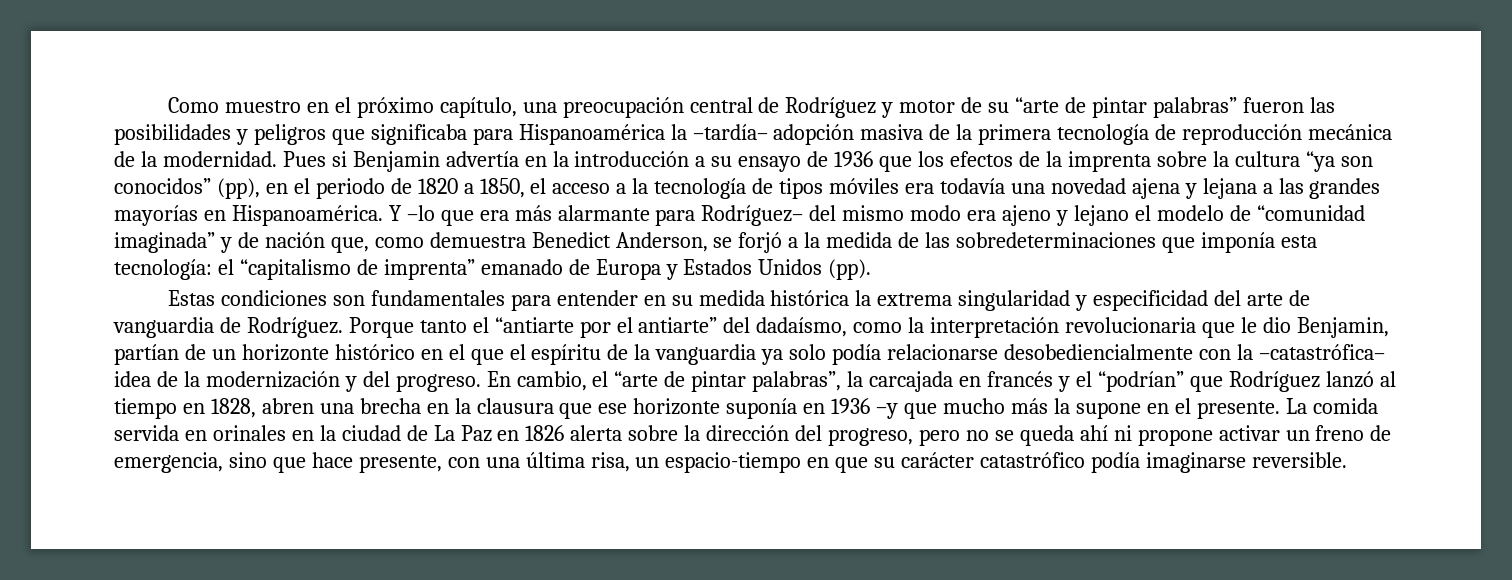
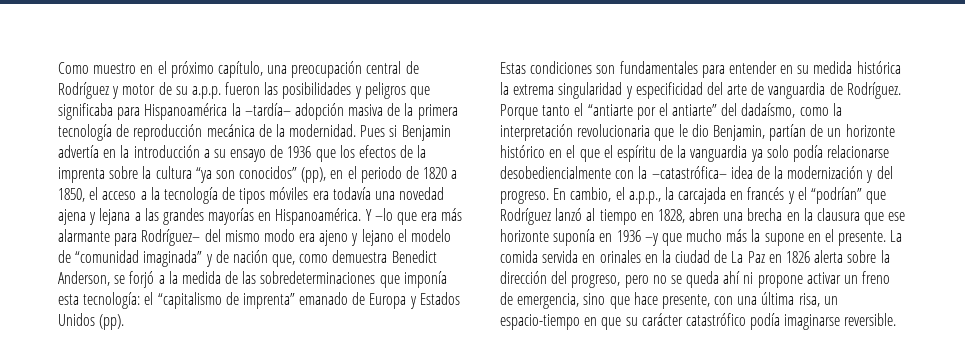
- Como muestro en el próximo capítulo, una preocupación central de Rodríguez y motor de su “arte de pintar palabras” fueron las posibilidades y peligros que significaba para Hispanoamérica la –tardía– adopción masiva de la primera tecnología de reproducción mecánica de la modernidad.
+ Como muestro en el próximo capítulo, una preocupación central de Rodríguez y motor de su a.p.p. fueron las posibilidades y peligros que significaba para Hispanoamérica la –tardía– adopción masiva de la primera tecnología de reproducción mecánica de la modernidad.
- En cambio, el “arte de pintar palabras”, la carcajada en francés y el “podrían” que Rodríguez lanzó al tiempo en 1828, abren una brecha en la clausura que ese horizonte suponía en 1936 –y que mucho más la supone en el presente.
+ En cambio, el a.p.p., la carcajada en francés y el “podrían” que Rodríguez lanzó al tiempo en 1828, abren una brecha en la clausura que ese horizonte suponía en 1936 –y que mucho más la supone en el presente.

